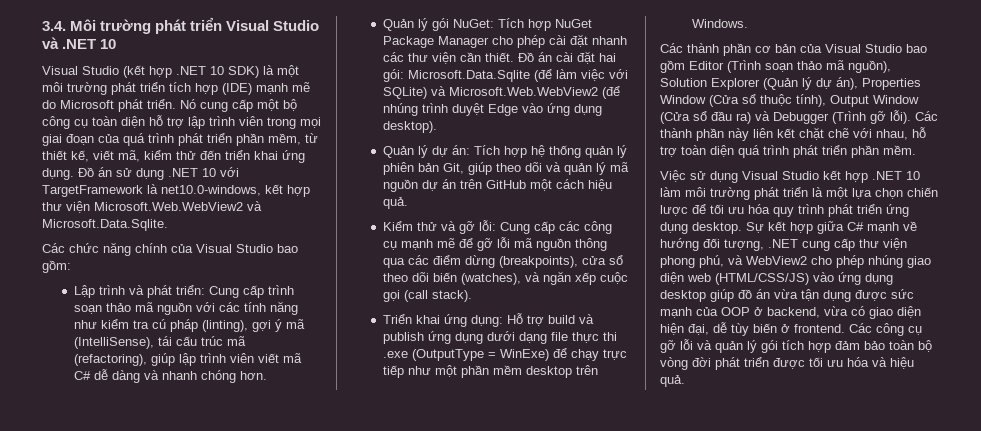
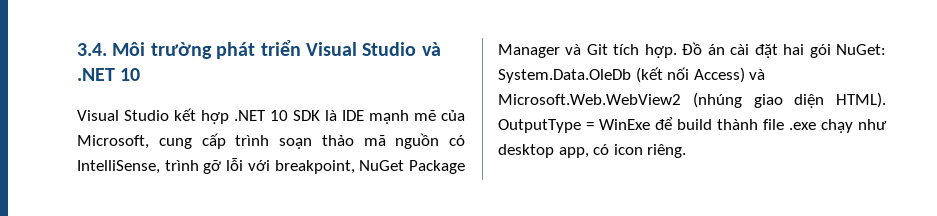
- Visual Studio (kết hợp .NET 10 SDK) là một môi trường phát triển tích hợp (IDE) mạnh mẽ do Microsoft phát triển. Nó cung cấp một bộ công cụ toàn diện hỗ trợ lập trình viên trong mọi giai đoạn của quá trình phát triển phần mềm, từ thiết kế, viết mã, kiểm thử đến triển khai ứng dụng. Đồ án sử dụng .NET 10 với TargetFramework là net10.0-windows, kết hợp thư viện Microsoft.Web.WebView2 và Microsoft.Data.Sqlite.
- Các chức năng chính của Visual Studio bao gồm:
- Lập trình và phát triển: Cung cấp trình soạn thảo mã nguồn với các tính năng như kiểm tra cú pháp (linting), gợi ý mã (IntelliSense), tái cấu trúc mã (refactoring), giúp lập trình viên viết mã C# dễ dàng và nhanh chóng hơn.
- Quản lý gói NuGet: Tích hợp NuGet Package Manager cho phép cài đặt nhanh các thư viện cần thiết.
+ Visual Studio kết hợp .NET 10 SDK là IDE mạnh mẽ của Microsoft, cung cấp trình soạn thảo mã nguồn có IntelliSense, trình gỡ lỗi với breakpoint, NuGet Package Manager và Git tích hợp.
- Đồ án cài đặt hai gói: Microsoft.Data.Sqlite (để làm việc với SQLite) và Microsoft.Web.WebView2 (để nhúng trình duyệt Edge vào ứng dụng desktop).
- Quản lý dự án: Tích hợp hệ thống quản lý phiên bản Git, giúp theo dõi và quản lý mã nguồn dự án trên GitHub một cách hiệu quả.
- Kiểm thử và gỡ lỗi: Cung cấp các công cụ mạnh mẽ để gỡ lỗi mã nguồn thông qua các điểm dừng (breakpoints), cửa sổ theo dõi biến (watches), và ngăn xếp cuộc gọi (call stack).
- Triển khai ứng dụng: Hỗ trợ build và publish ứng dụng dưới dạng file thực thi .exe (OutputType = WinExe) để chạy trực tiếp như một phần mềm desktop trên Windows.
- Các thành phần cơ bản của Visual Studio bao gồm Editor (Trình soạn thảo mã nguồn), Solution Explorer (Quản lý dự án), Properties Window (Cửa sổ thuộc tính), Output Window (Cửa sổ đầu ra) và Debugger (Trình gỡ lỗi). Các thành phần này liên kết chặt chẽ với nhau, hỗ trợ toàn diện quá trình phát triển phần mềm.
- Việc sử dụng Visual Studio kết hợp .NET 10 làm môi trường phát triển là một lựa chọn chiến lược để tối ưu hóa quy trình phát triển ứng dụng desktop. Sự kết hợp giữa C# mạnh về hướng đối tượng, .NET cung cấp thư viện phong phú, và WebView2 cho phép nhúng giao diện web (HTML/CSS/JS) vào ứng dụng desktop giúp đồ án vừa tận dụng được sức mạnh của OOP ở backend, vừa có giao diện hiện đại, dễ tùy biến ở frontend. Các công cụ gỡ lỗi và quản lý gói tích hợp đảm bảo toàn bộ vòng đời phát triển được tối ưu hóa và hiệu quả.
+ Đồ án cài đặt hai gói NuGet: System.Data.OleDb (kết nối Access) và Microsoft.Web.WebView2 (nhúng giao diện HTML). OutputType = WinExe để build thành file .exe chạy như desktop app, có icon riêng.

